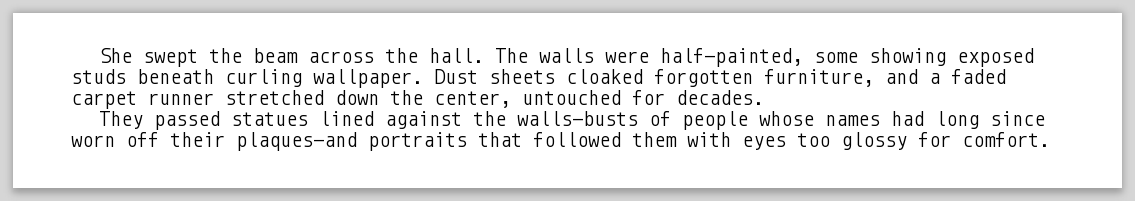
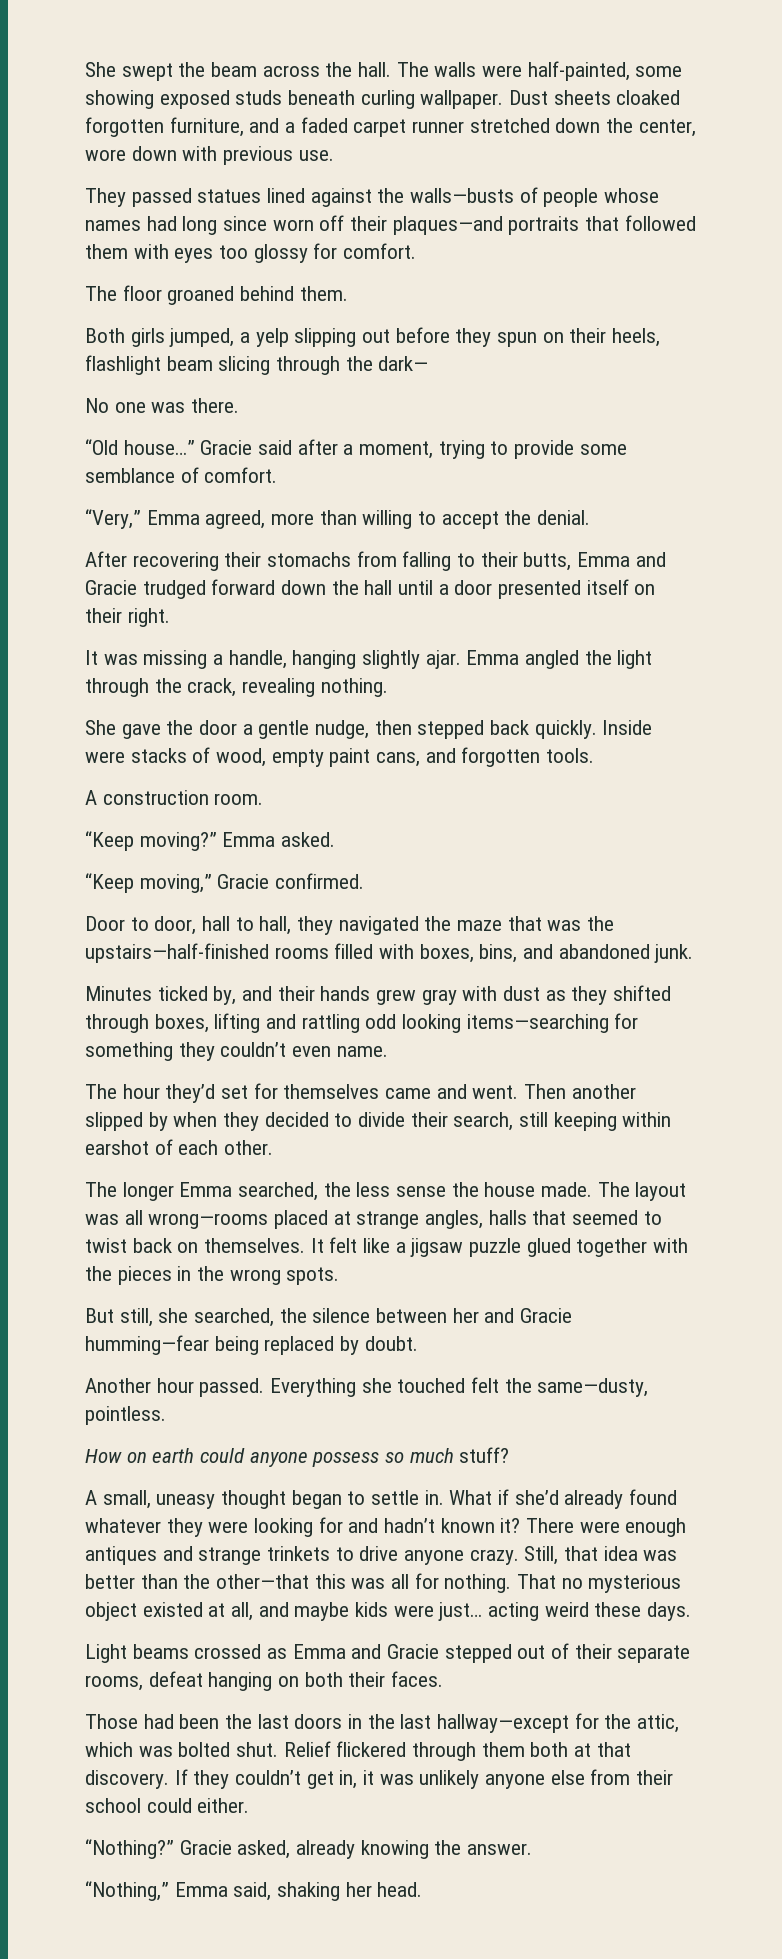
- Dust sheets cloaked forgotten furniture, and a faded carpet runner stretched down the center, untouched for decades.
+ Dust sheets cloaked forgotten furniture, and a faded carpet runner stretched down the center, wore down with previous use.
+ The floor groaned behind them.
+ Both girls jumped, a yelp slipping out before they spun on their heels, flashlight beam slicing through the dark—
+ No one was there.
+ “Old house…” Gracie said after a moment, trying to provide some semblance of comfort.
+ “Very,” Emma agreed, more than willing to accept the denial.
+ After recovering their stomachs from falling to their butts, Emma and Gracie trudged forward down the hall until a door presented itself on their right.
+ It was missing a handle, hanging slightly ajar. Emma angled the light through the crack, revealing nothing.
+ She gave the door a gentle nudge, then stepped back quickly. Inside were stacks of wood, empty paint cans, and forgotten tools.
+ A construction room.
+ “Keep moving?” Emma asked.
+ “Keep moving,” Gracie confirmed.
+ Door to door, hall to hall, they navigated the maze that was the upstairs—half-finished rooms filled with boxes, bins, and abandoned junk.
+ Minutes ticked by, and their hands grew gray with dust as they shifted through boxes, lifting and rattling odd looking items—searching for something they couldn’t even name.
+ The hour they’d set for themselves came and went. Then another slipped by when they decided to divide their search, still keeping within earshot of each other.
+ The longer Emma searched, the less sense the house made. The layout was all wrong—rooms placed at strange angles, halls that seemed to twist back on themselves. It felt like a jigsaw puzzle glued together with the pieces in the wrong spots.
+ But still, she searched, the silence between her and Gracie humming—fear being replaced by doubt.
+ Another hour passed. Everything she touched felt the same—dusty, pointless.
+ How on earth could anyone possess so much stuff?
+ A small, uneasy thought began to settle in. What if she’d already found whatever they were looking for and hadn’t known it? There were enough antiques and strange trinkets to drive anyone crazy. Still, that idea was better than the other—that this was all for nothing. That no mysterious object existed at all, and maybe kids were just… acting weird these days.
+ Light beams crossed as Emma and Gracie stepped out of their separate rooms, defeat hanging on both their faces.
+ Those had been the last doors in the last hallway—except for the attic, which was bolted shut. Relief flickered through them both at that discovery. If they couldn’t get in, it was unlikely anyone else from their school could either.
+ “Nothing?” Gracie asked, already knowing the answer.
+ “Nothing,” Emma said, shaking her head.

